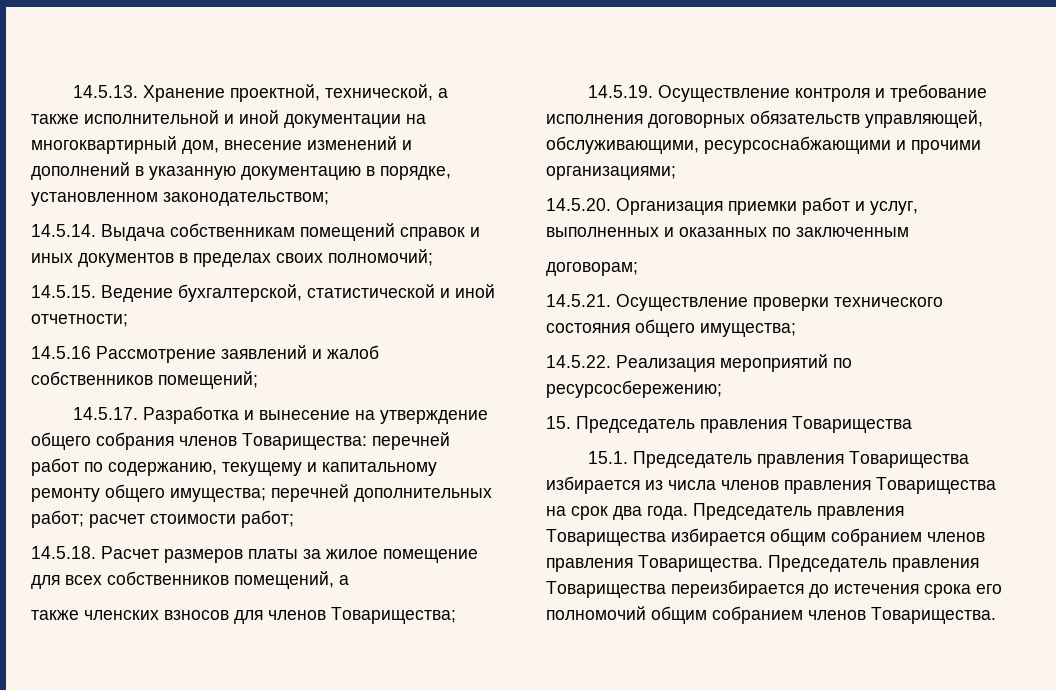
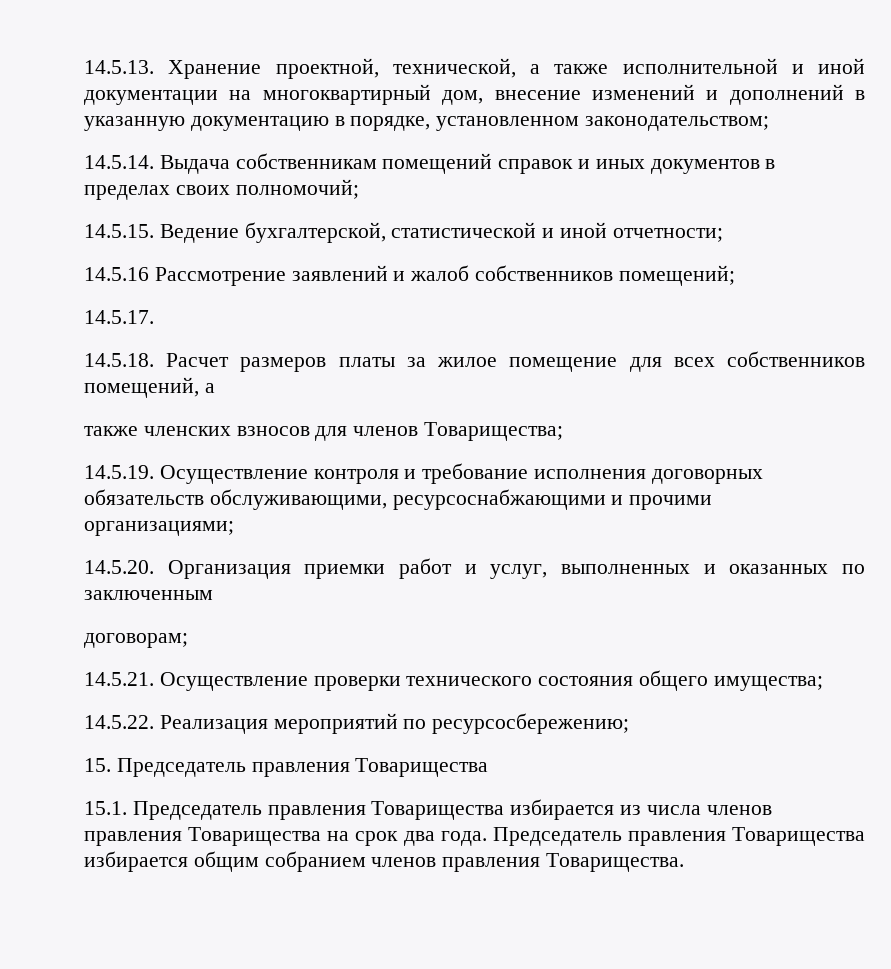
- 14.5.17. Разработка и вынесение на утверждение общего собрания членов Товарищества: перечней работ по содержанию, текущему и капитальному ремонту общего имущества; перечней дополнительных работ; расчет стоимости работ;
+ 14.5.17.
- 14.5.19. Осуществление контроля и требование исполнения договорных обязательств управляющей, обслуживающими, ресурсоснабжающими и прочими организациями;
+ 14.5.19. Осуществление контроля и требование исполнения договорных обязательств обслуживающими, ресурсоснабжающими и прочими организациями;
- Председатель правления Товарищества переизбирается до истечения срока его полномочий общим собранием членов Товарищества.

